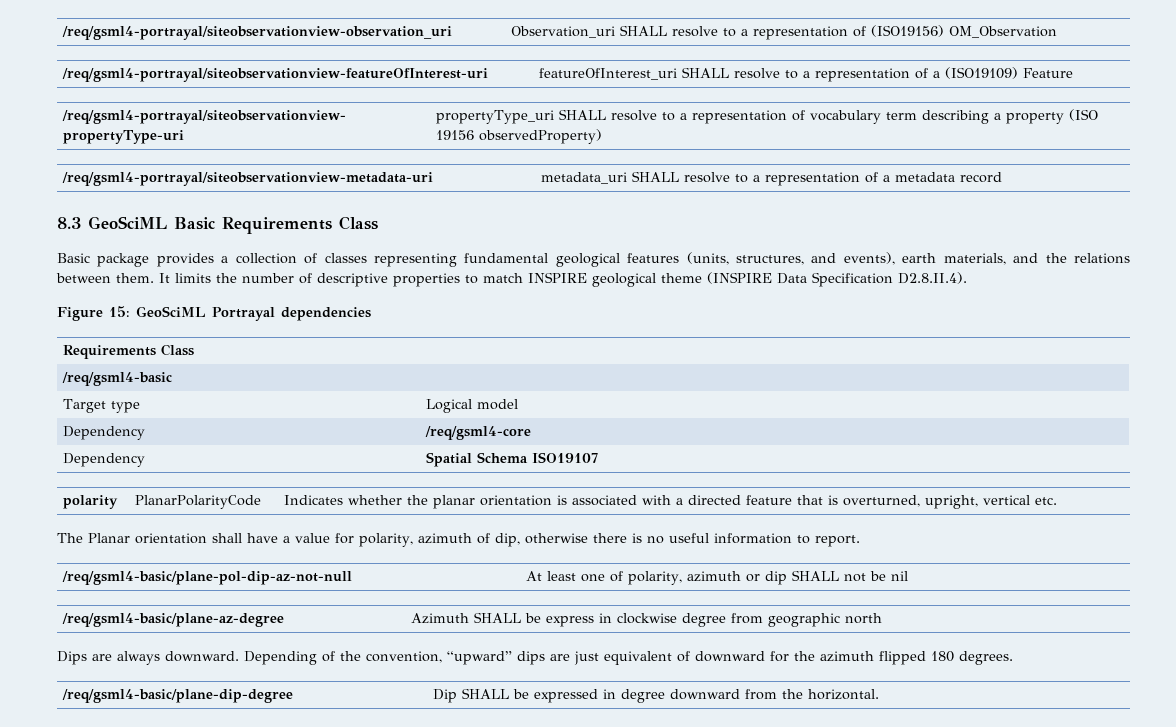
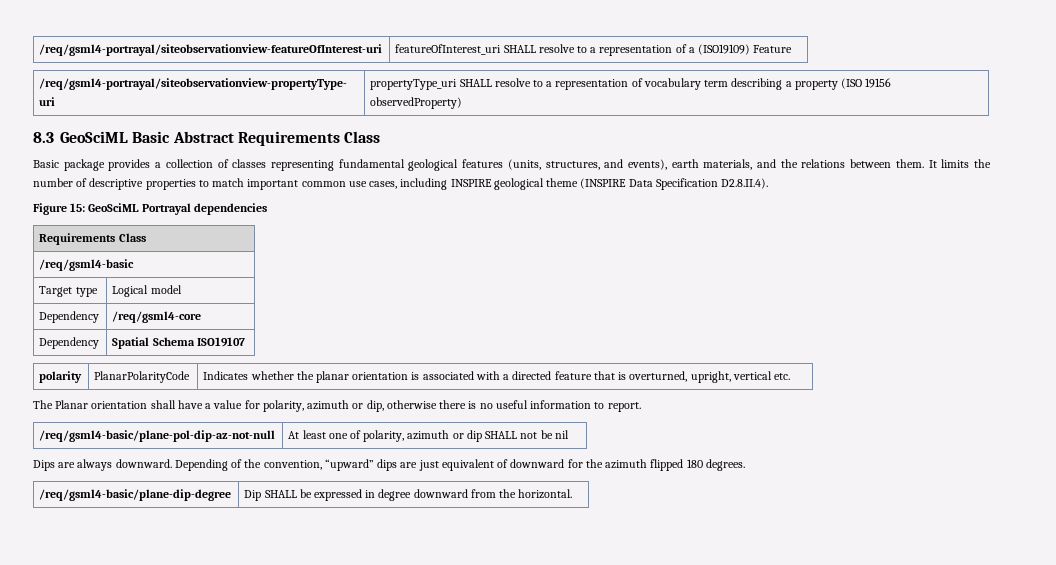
- /req/gsml4-portrayal/siteobservationview-observation_uri | Observation_uri SHALL resolve to a representation of (ISO19156) OM_Observation
- /req/gsml4-portrayal/siteobservationview-metadata-uri | metadata_uri SHALL resolve to a representation of a metadata record
- 8.3 GeoSciML Basic Requirements Class
+ 8.3 GeoSciML Basic Abstract Requirements Class
- It limits the number of descriptive properties to match INSPIRE geological theme (INSPIRE Data Specification D2.8.II.4).
+ It limits the number of descriptive properties to match important common use cases, including INSPIRE geological theme (INSPIRE Data Specification D2.8.II.4).
- The Planar orientation shall have a value for polarity, azimuth of dip, otherwise there is no useful information to report.
+ The Planar orientation shall have a value for polarity, azimuth or dip, otherwise there is no useful information to report.
- /req/gsml4-basic/plane-az-degree | Azimuth SHALL be express in clockwise degree from geographic north

